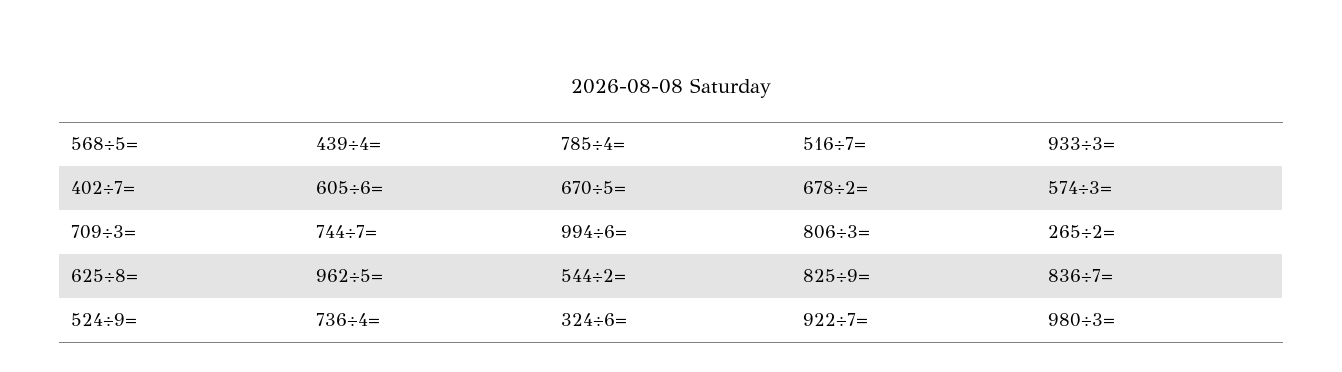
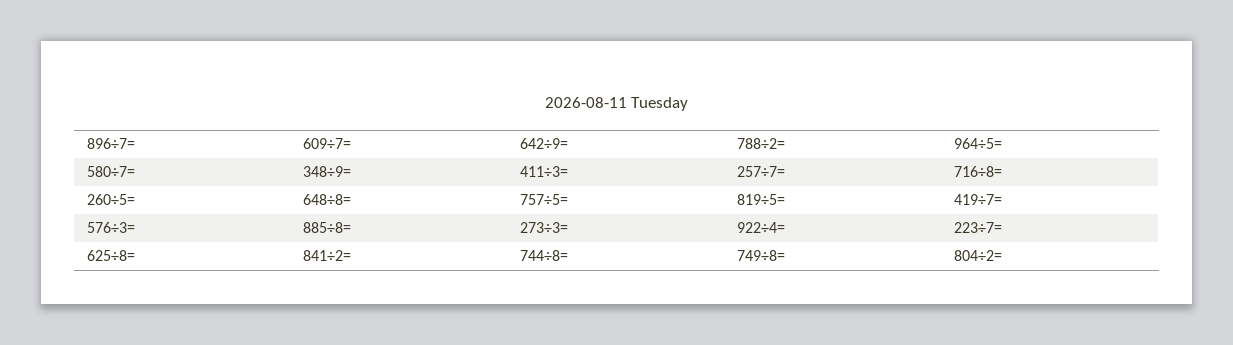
- 2026-08-08 Saturday
- 568÷5= | 439÷4= | 785÷4= | 516÷7= | 933÷3=
- 402÷7= | 605÷6= | 670÷5= | 678÷2= | 574÷3=
- 709÷3= | 744÷7= | 994÷6= | 806÷3= | 265÷2=
- 625÷8= | 962÷5= | 544÷2= | 825÷9= | 836÷7=
- 524÷9= | 736÷4= | 324÷6= | 922÷7= | 980÷3=
+ 2026-08-11 Tuesday
+ 896÷7= | 609÷7= | 642÷9= | 788÷2= | 964÷5=
+ 580÷7= | 348÷9= | 411÷3= | 257÷7= | 716÷8=
+ 260÷5= | 648÷8= | 757÷5= | 819÷5= | 419÷7=
+ 576÷3= | 885÷8= | 273÷3= | 922÷4= | 223÷7=
+ 625÷8= | 841÷2= | 744÷8= | 749÷8= | 804÷2=

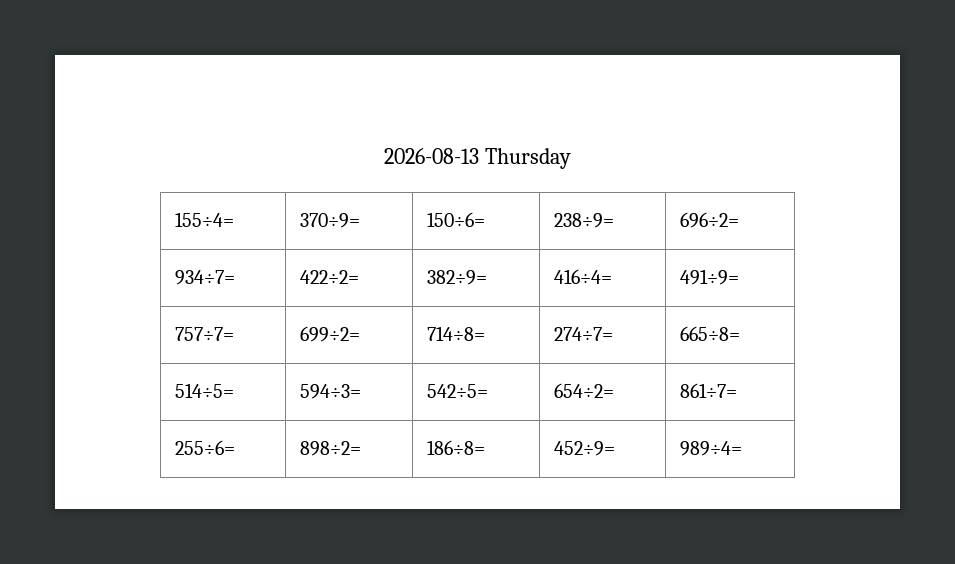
- 2026-08-11 Tuesday
- 896÷7= | 609÷7= | 642÷9= | 788÷2= | 964÷5=
- 580÷7= | 348÷9= | 411÷3= | 257÷7= | 716÷8=
- 260÷5= | 648÷8= | 757÷5= | 819÷5= | 419÷7=
- 576÷3= | 885÷8= | 273÷3= | 922÷4= | 223÷7=
- 625÷8= | 841÷2= | 744÷8= | 749÷8= | 804÷2=
+ 2026-08-13 Thursday
+ 155÷4= | 370÷9= | 150÷6= | 238÷9= | 696÷2=
+ 934÷7= | 422÷2= | 382÷9= | 416÷4= | 491÷9=
+ 757÷7= | 699÷2= | 714÷8= | 274÷7= | 665÷8=
+ 514÷5= | 594÷3= | 542÷5= | 654÷2= | 861÷7=
+ 255÷6= | 898÷2= | 186÷8= | 452÷9= | 989÷4=

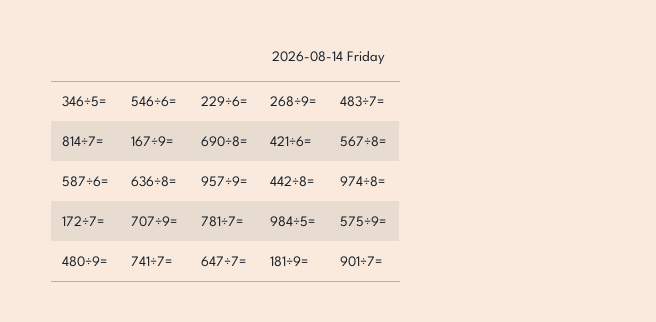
- 2026-08-13 Thursday
- 155÷4= | 370÷9= | 150÷6= | 238÷9= | 696÷2=
- 934÷7= | 422÷2= | 382÷9= | 416÷4= | 491÷9=
- 757÷7= | 699÷2= | 714÷8= | 274÷7= | 665÷8=
- 514÷5= | 594÷3= | 542÷5= | 654÷2= | 861÷7=
- 255÷6= | 898÷2= | 186÷8= | 452÷9= | 989÷4=
+ 2026-08-14 Friday
+ 346÷5= | 546÷6= | 229÷6= | 268÷9= | 483÷7=
+ 814÷7= | 167÷9= | 690÷8= | 421÷6= | 567÷8=
+ 587÷6= | 636÷8= | 957÷9= | 442÷8= | 974÷8=
+ 172÷7= | 707÷9= | 781÷7= | 984÷5= | 575÷9=
+ 480÷9= | 741÷7= | 647÷7= | 181÷9= | 901÷7=

